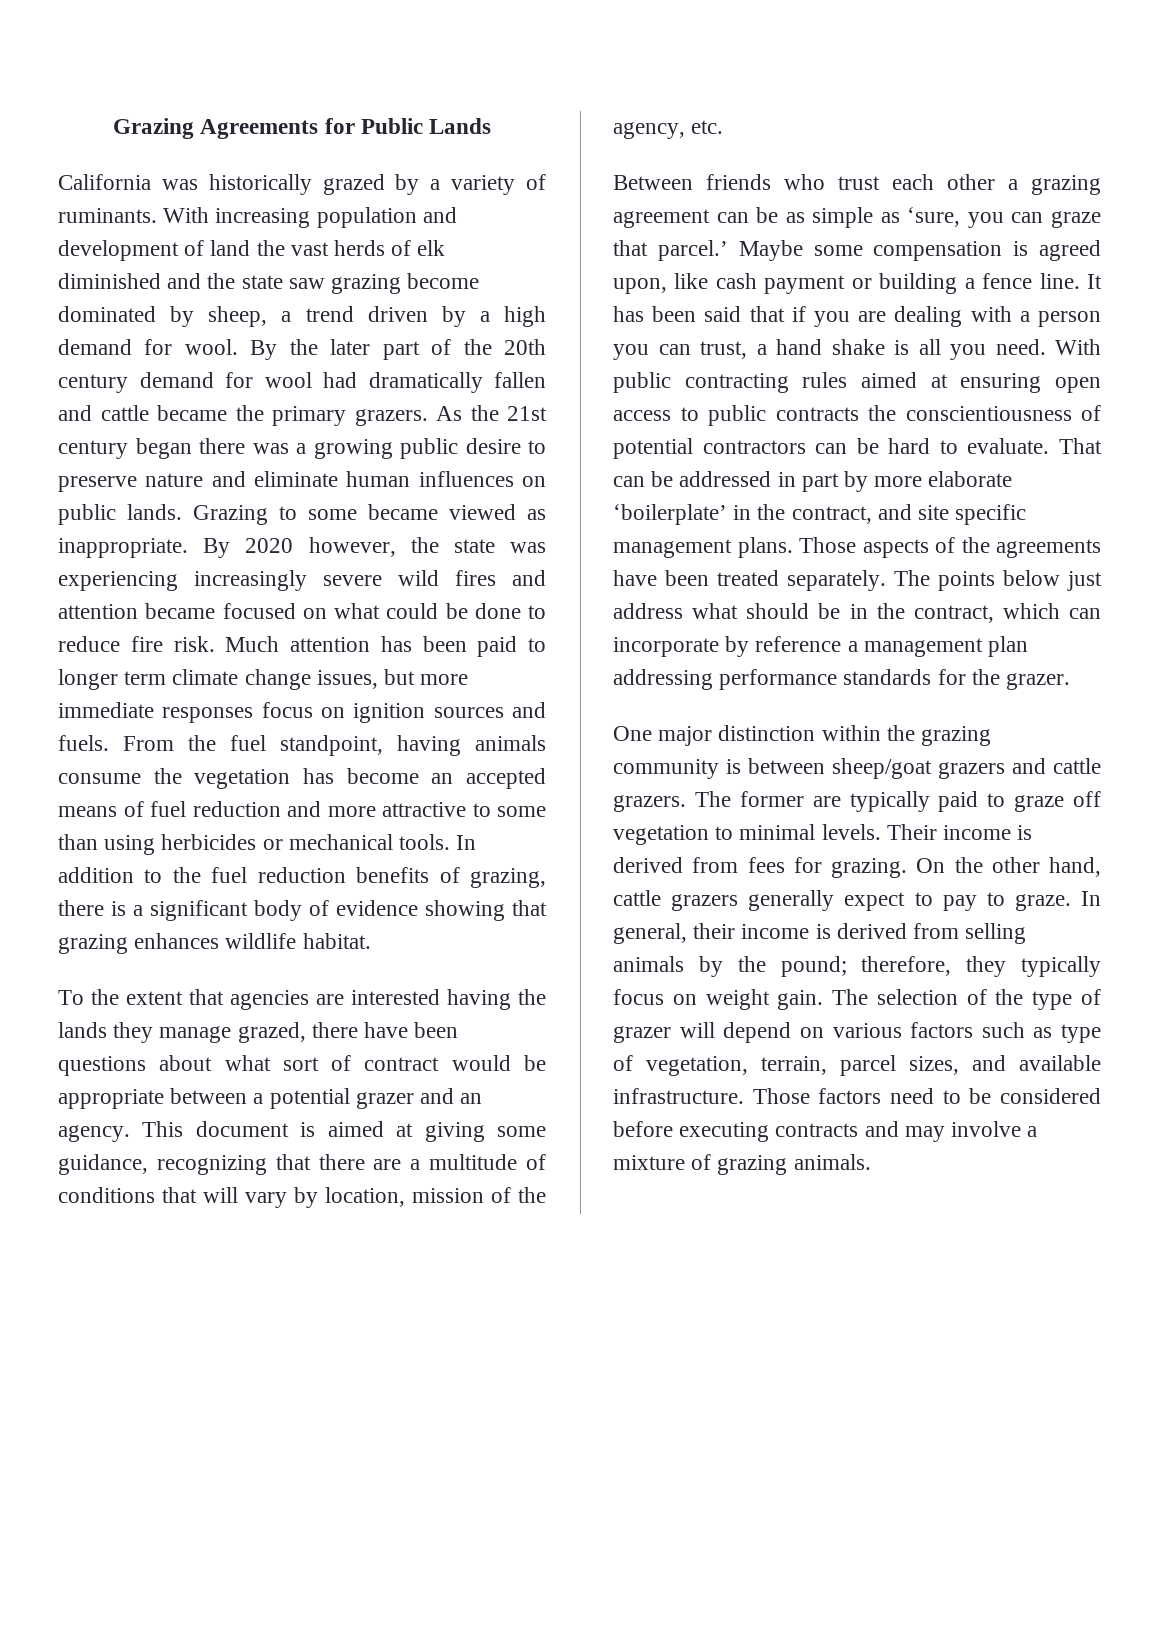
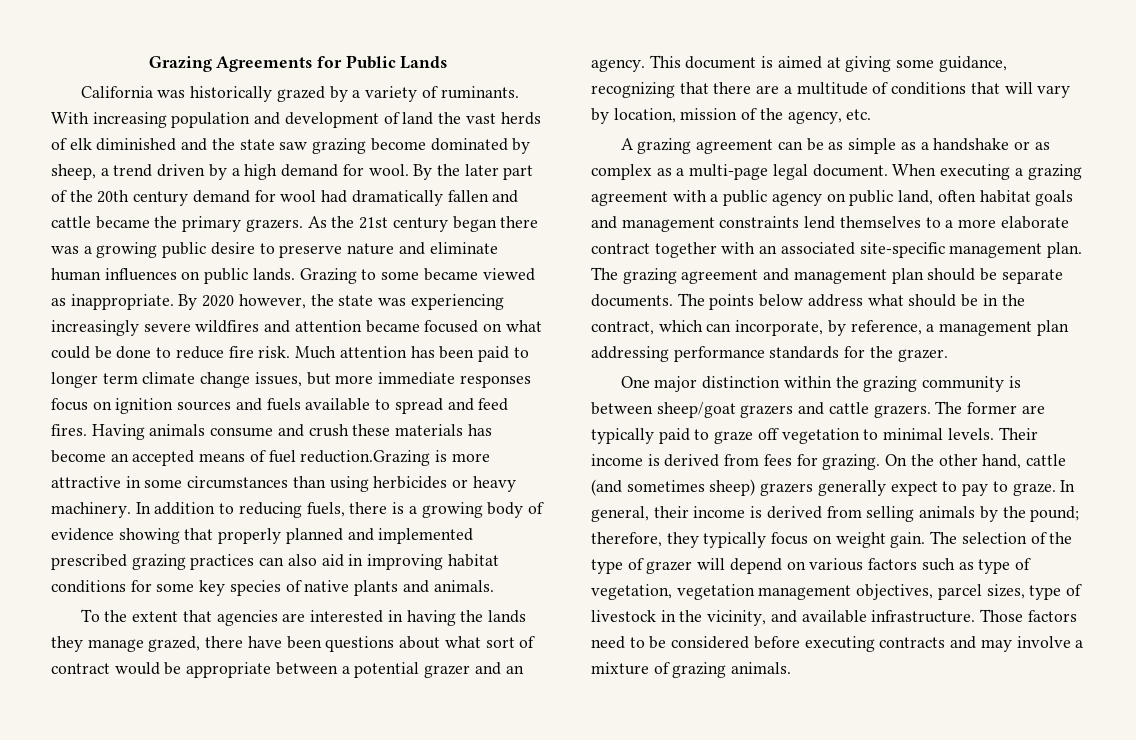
- By 2020 however, the state was experiencing increasingly severe wild fires and attention became focused on what could be done to reduce fire risk.
+ By 2020 however, the state was experiencing increasingly severe wildfires and attention became focused on what could be done to reduce fire risk.
- Much attention has been paid to longer term climate change issues, but more immediate responses focus on ignition sources and fuels. From the fuel standpoint, having animals consume the vegetation has become an accepted means of fuel reduction and more attractive to some than using herbicides or mechanical tools.
+ Much attention has been paid to longer term climate change issues, but more immediate responses focus on ignition sources and fuels available to spread and feed fires. Having animals consume and crush these materials has become an accepted means of fuel reduction.Grazing is more attractive in some circumstances than using herbicides or heavy machinery.
- In addition to the fuel reduction benefits of grazing, there is a significant body of evidence showing that grazing enhances wildlife habitat.
+ In addition to reducing fuels, there is a growing body of evidence showing that properly planned and implemented prescribed grazing practices can also aid in improving habitat conditions for some key species of native plants and animals.
- To the extent that agencies are interested having the lands they manage grazed, there have been questions about what sort of contract would be appropriate between a potential grazer and an agency.
+ To the extent that agencies are interested in having the lands they manage grazed, there have been questions about what sort of contract would be appropriate between a potential grazer and an agency.
- Between friends who trust each other a grazing agreement can be as simple as ‘sure, you can graze that parcel.’ Maybe some compensation is agreed upon, like cash payment or building a fence line. It has been said that if you are dealing with a person you can trust, a hand shake is all you need. With public contracting rules aimed at ensuring open access to public contracts the conscientiousness of potential contractors can be hard to evaluate. That can be addressed in part by more elaborate ‘boilerplate’ in the contract, and site specific management plans. Those aspects of the agreements have been treated separately.
+ A grazing agreement can be as simple as a handshake or as complex as a multi-page legal document. When executing a grazing agreement with a public agency on public land, often habitat goals and management constraints lend themselves to a more elaborate contract together with an associated site-specific management plan. The grazing agreement and management plan should be separate documents.
- The points below just address what should be in the contract, which can incorporate by reference a management plan addressing performance standards for the grazer.
+ The points below address what should be in the contract, which can incorporate, by reference, a management plan addressing performance standards for the grazer.
- On the other hand, cattle grazers generally expect to pay to graze.
+ On the other hand, cattle (and sometimes sheep) grazers generally expect to pay to graze.
- The selection of the type of grazer will depend on various factors such as type of vegetation, terrain, parcel sizes, and available infrastructure.
+ The selection of the type of grazer will depend on various factors such as type of vegetation, vegetation management objectives, parcel sizes, type of livestock in the vicinity, and available infrastructure.

